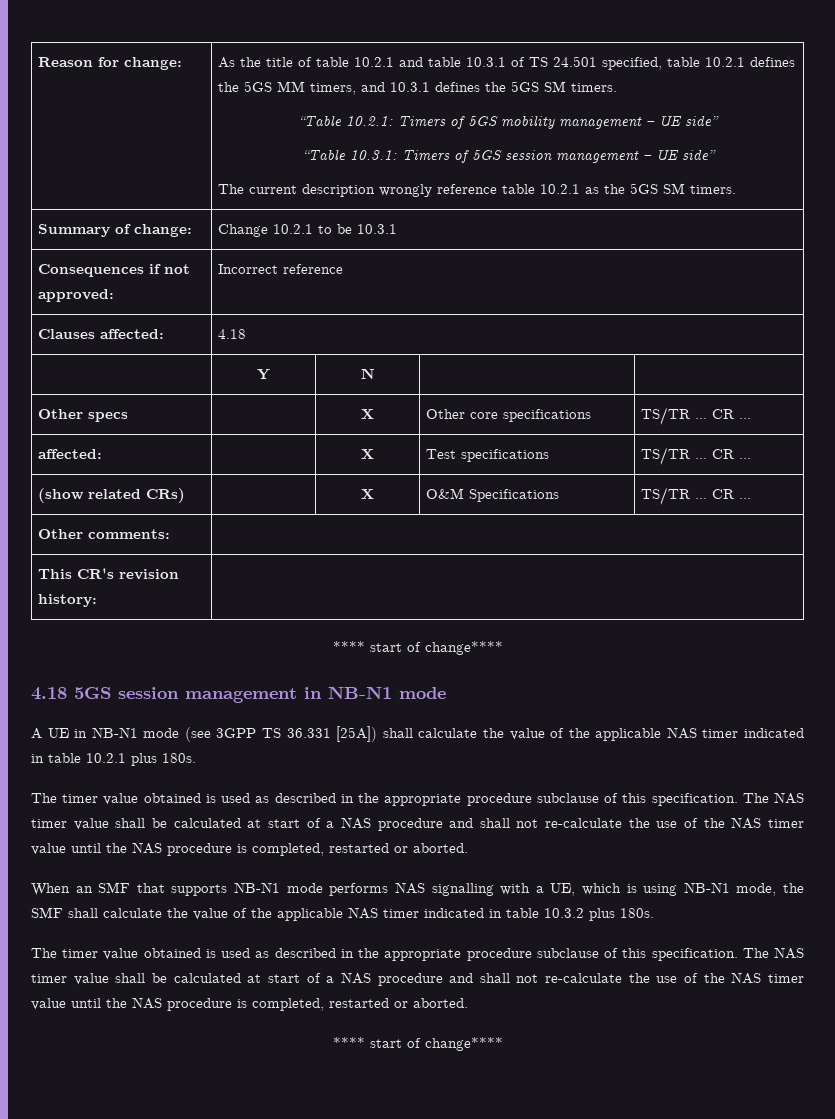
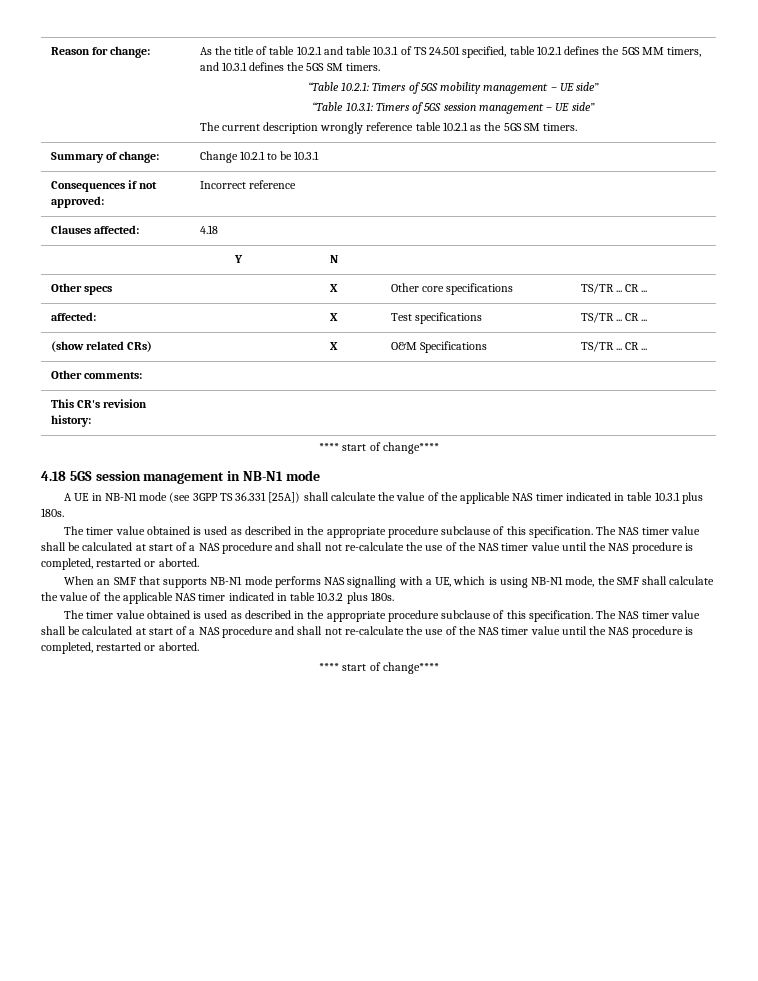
- A UE in NB-N1 mode (see 3GPP TS 36.331 [25A]) shall calculate the value of the applicable NAS timer indicated in table 10.2.1 plus 180s.
+ A UE in NB-N1 mode (see 3GPP TS 36.331 [25A]) shall calculate the value of the applicable NAS timer indicated in table 10.3.1 plus 180s.

